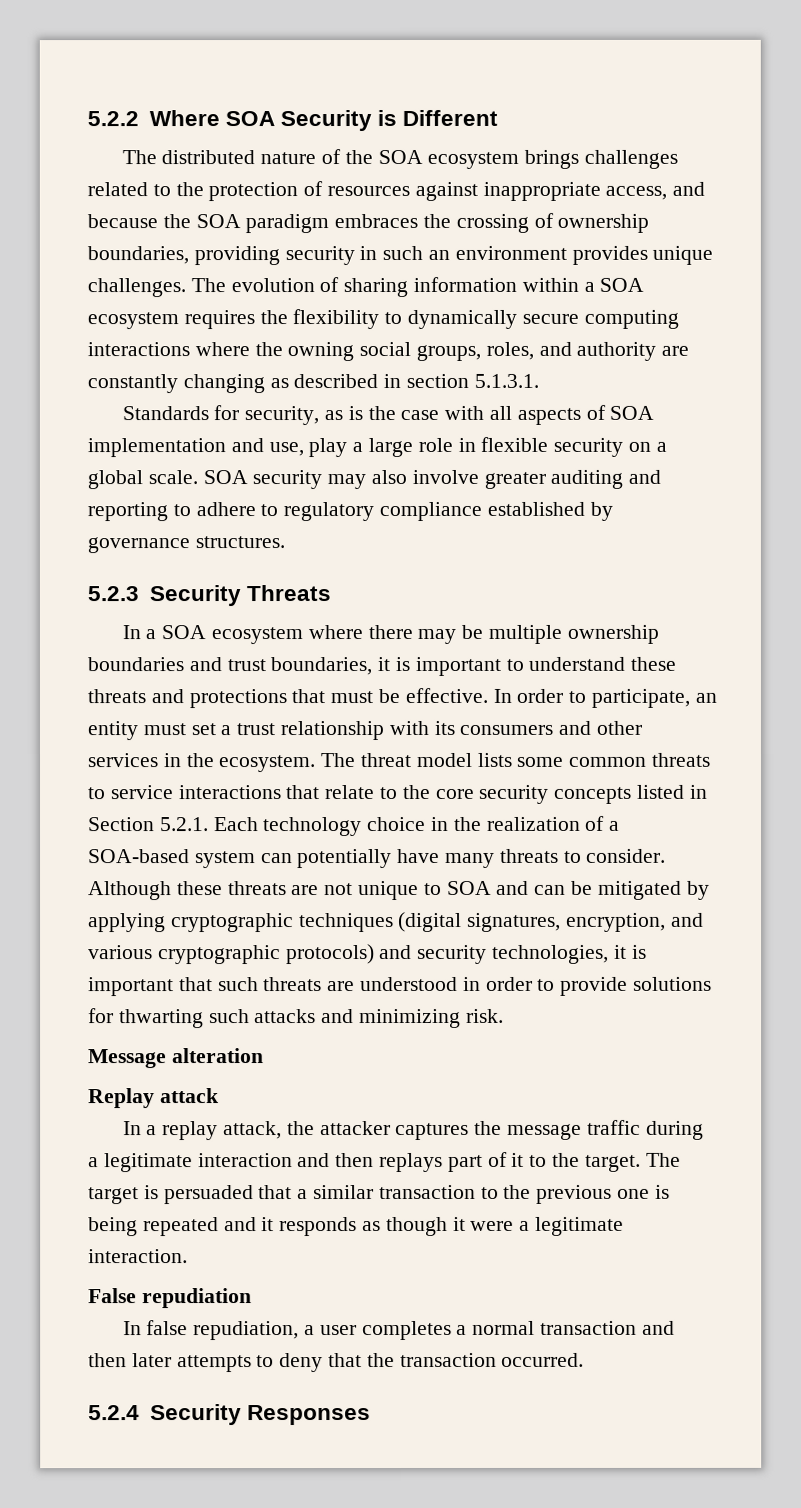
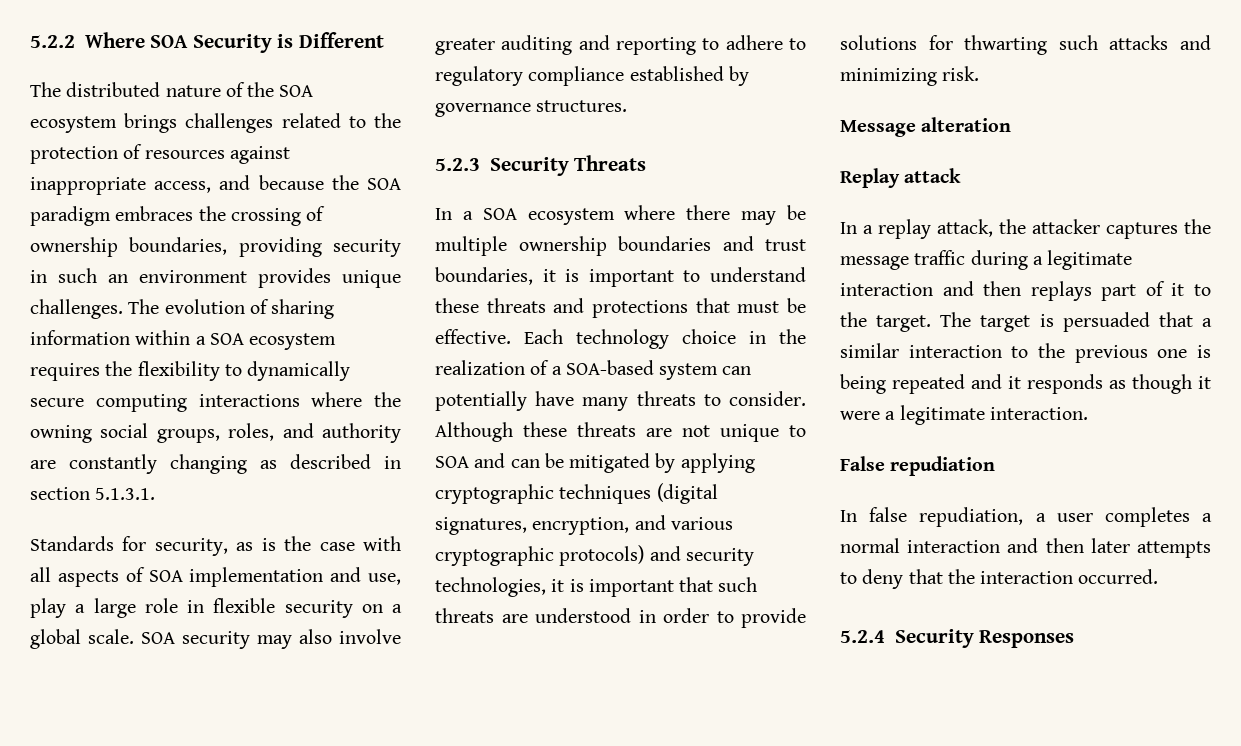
- In order to participate, an entity must set a trust relationship with its consumers and other services in the ecosystem. The threat model lists some common threats to service interactions that relate to the core security concepts listed in Section 5.2.1. Each technology choice in the realization of a SOA-based system can potentially have many threats to consider.
+ Each technology choice in the realization of a SOA-based system can potentially have many threats to consider.
- The target is persuaded that a similar transaction to the previous one is being repeated and it responds as though it were a legitimate interaction.
+ The target is persuaded that a similar interaction to the previous one is being repeated and it responds as though it were a legitimate interaction.
- In false repudiation, a user completes a normal transaction and then later attempts to deny that the transaction occurred.
+ In false repudiation, a user completes a normal interaction and then later attempts to deny that the interaction occurred.

